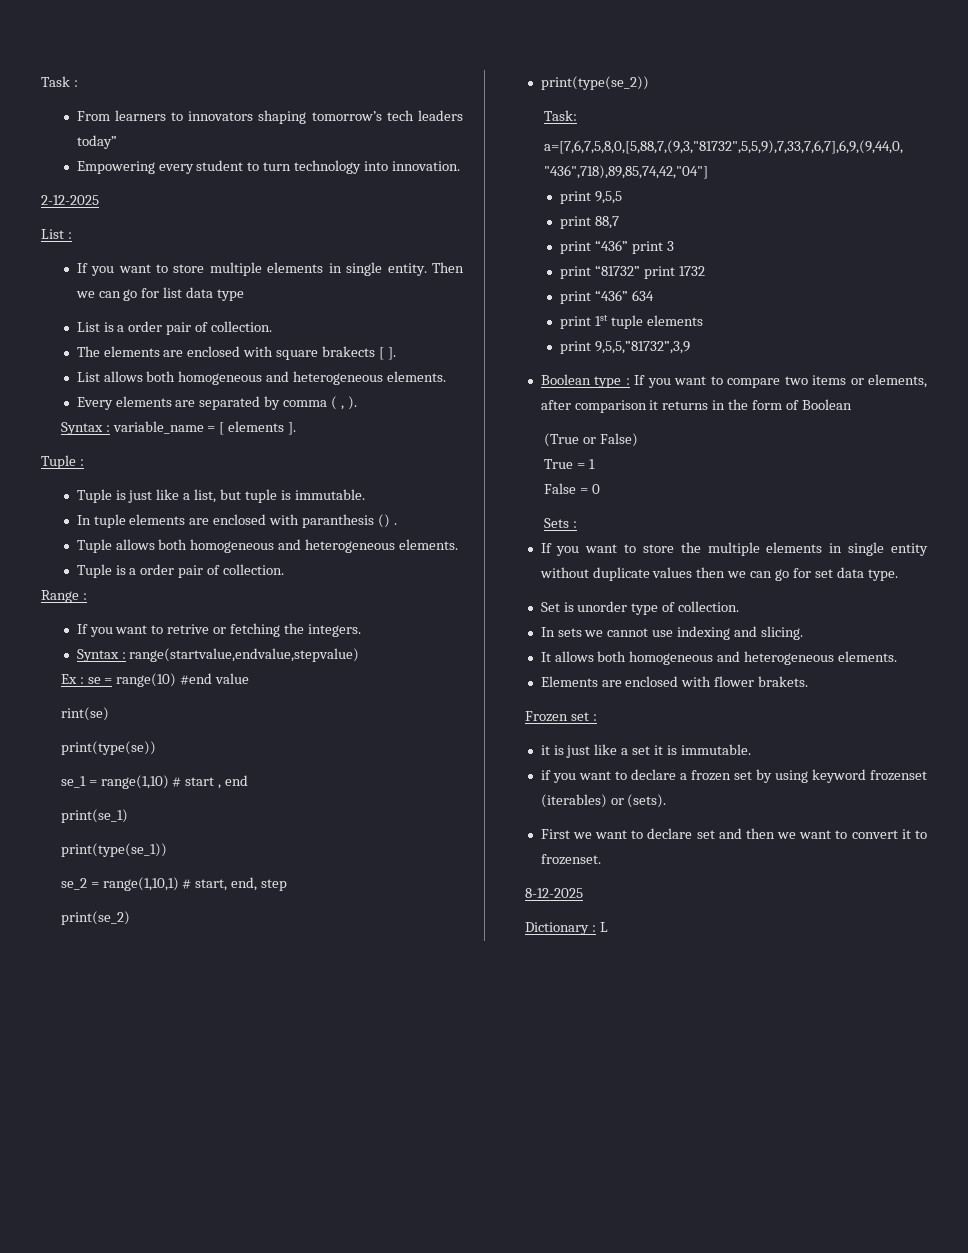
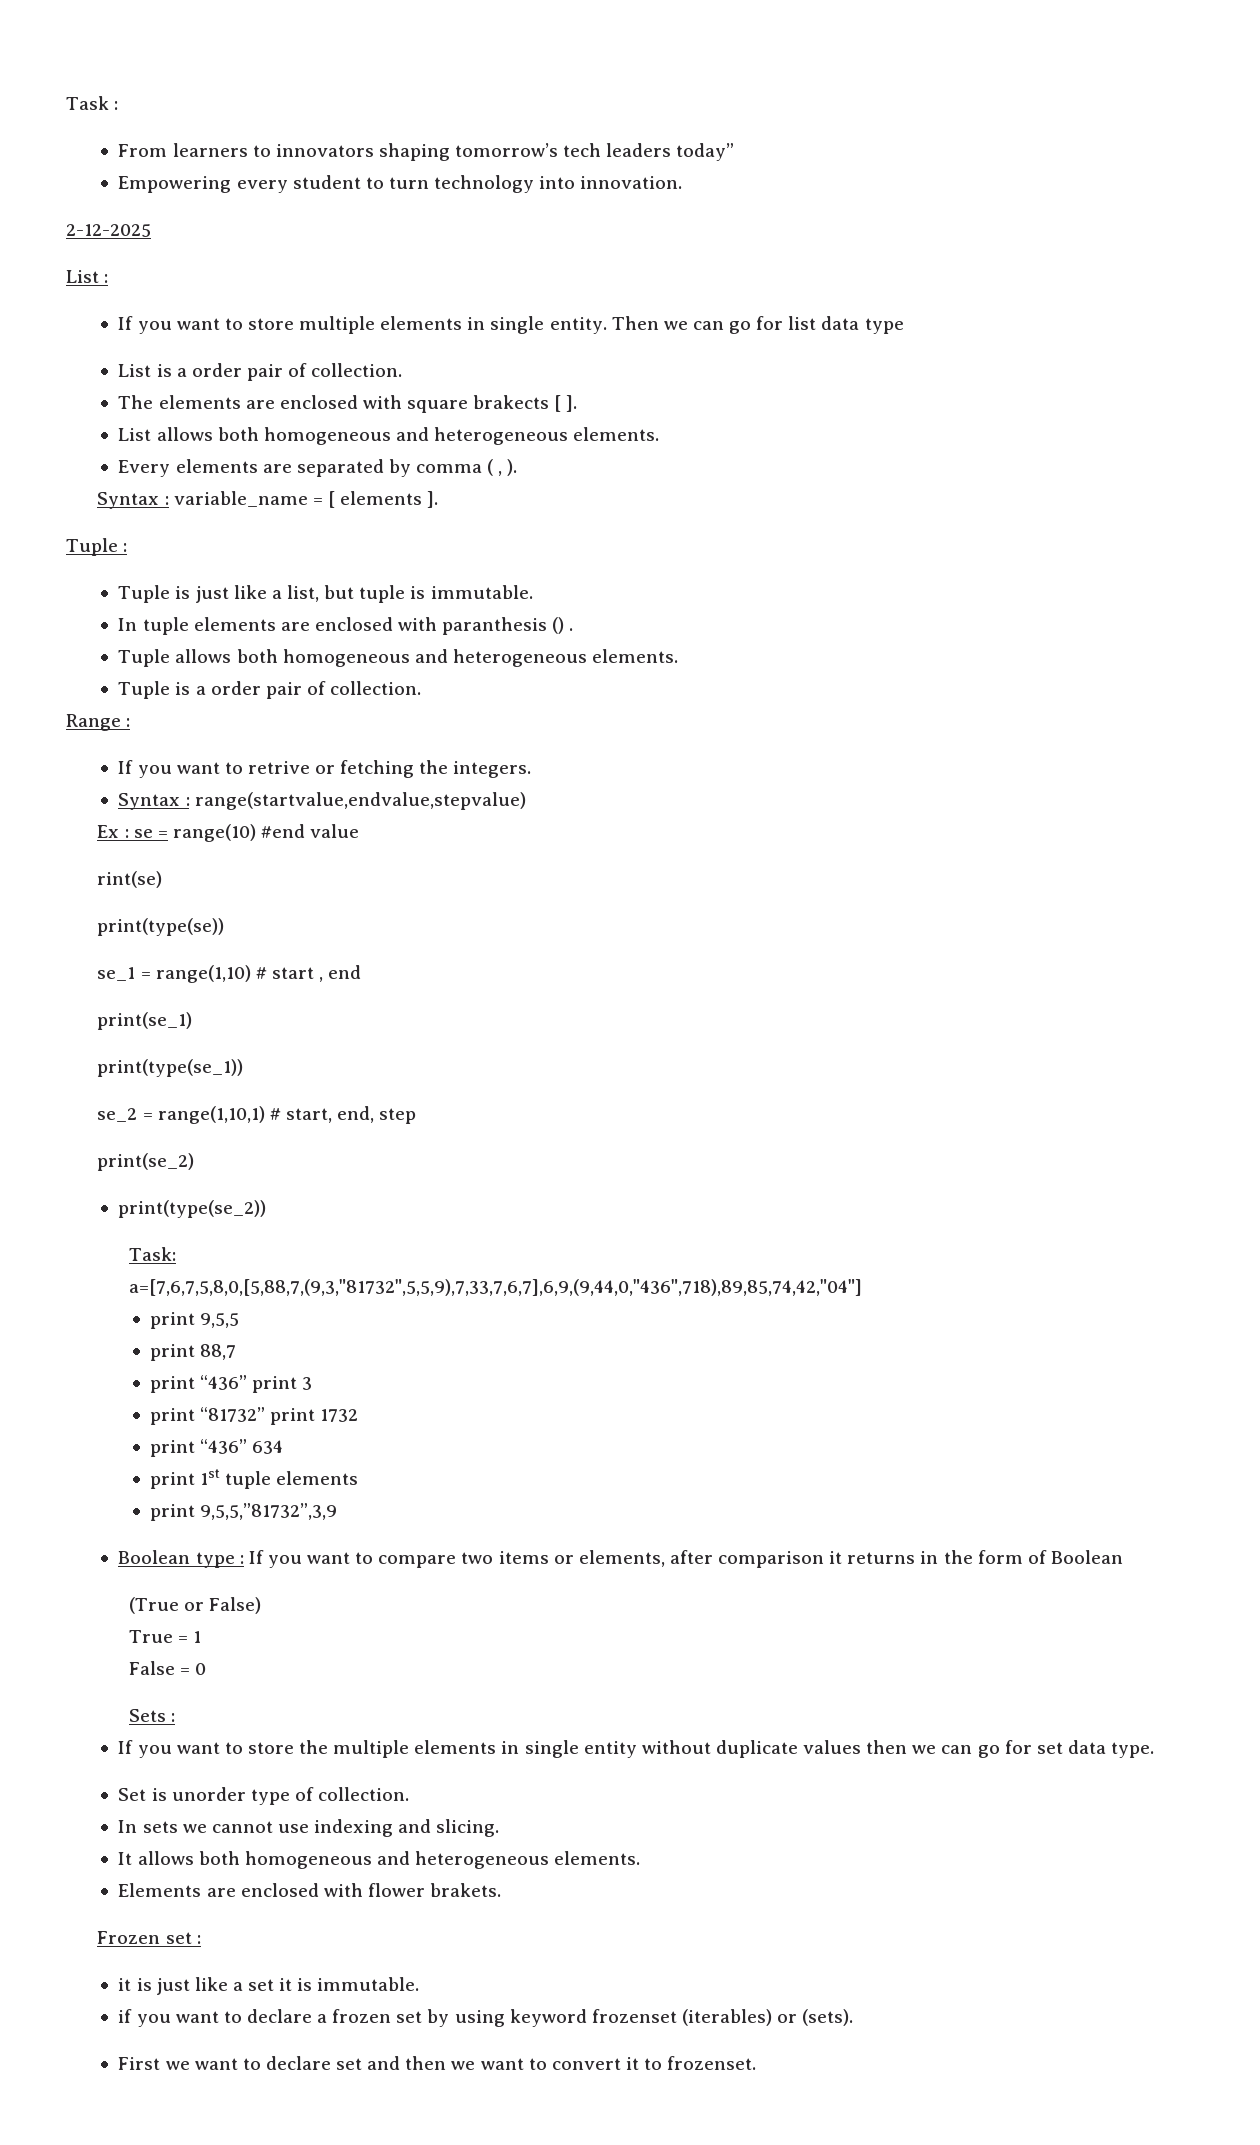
- 8-12-2025
- Dictionary : L

